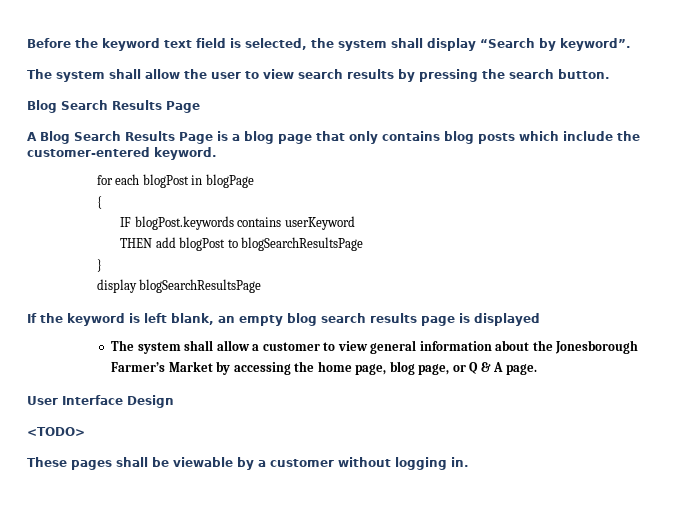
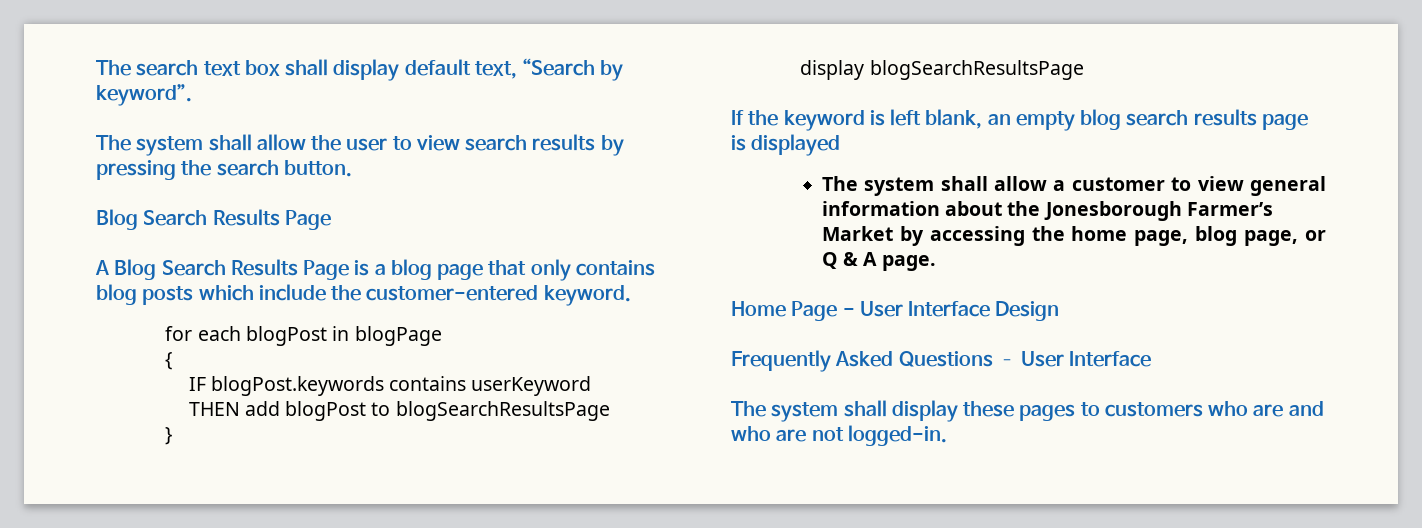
- Before the keyword text field is selected, the system shall display “Search by keyword”.
+ The search text box shall display default text, “Search by keyword”.
- User Interface Design
+ Home Page - User Interface Design
- <TODO>
- These pages shall be viewable by a customer without logging in.
+ Frequently Asked Questions – User Interface
+ The system shall display these pages to customers who are and who are not logged-in.

